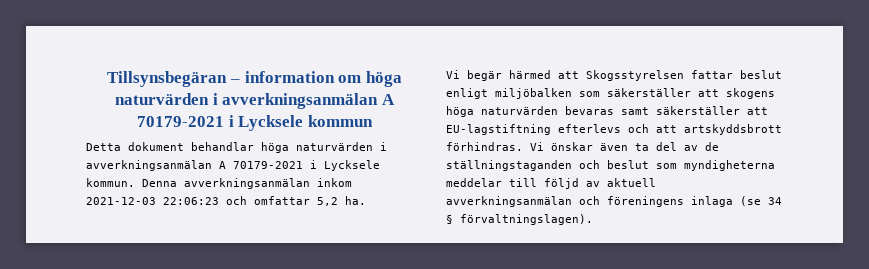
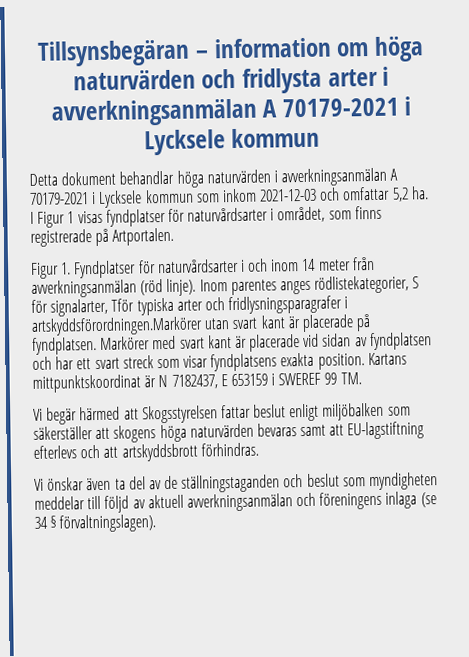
- Tillsynsbegäran – information om höga naturvärden i avverkningsanmälan A 70179-2021 i Lycksele kommun
+ Tillsynsbegäran – information om höga naturvärden och fridlysta arter i avverkningsanmälan A 70179-2021 i Lycksele kommun
- Detta dokument behandlar höga naturvärden i avverkningsanmälan A 70179-2021 i Lycksele kommun. Denna avverkningsanmälan inkom 2021-12-03 22:06:23 och omfattar 5,2 ha.
+ Detta dokument behandlar höga naturvärden i avverkningsanmälan A 70179-2021 i Lycksele kommun som inkom 2021-12-03 och omfattar 5,2 ha. I Figur 1 visas fyndplatser för naturvårdsarter i området, som finns registrerade på Artportalen.
+ Figur 1. Fyndplatser för naturvårdsarter i och inom 14 meter från avverkningsanmälan (röd linje). Inom parentes anges rödlistekategorier, S för signalarter, Tför typiska arter och fridlysningsparagrafer i artskyddsförordningen.Markörer utan svart kant är placerade på fyndplatsen. Markörer med svart kant är placerade vid sidan av fyndplatsen och har ett svart streck som visar fyndplatsens exakta position. Kartans mittpunktskoordinat är N 7182437, E 653159 i SWEREF 99 TM.
- Vi begär härmed att Skogsstyrelsen fattar beslut enligt miljöbalken som säkerställer att skogens höga naturvärden bevaras samt säkerställer att EU-lagstiftning efterlevs och att artskyddsbrott förhindras. Vi önskar även ta del av de ställningstaganden och beslut som myndigheterna meddelar till följd av aktuell avverkningsanmälan och föreningens inlaga (se 34 § förvaltningslagen).
+ Vi begär härmed att Skogsstyrelsen fattar beslut enligt miljöbalken som säkerställer att skogens höga naturvärden bevaras samt att EU-lagstiftning efterlevs och att artskyddsbrott förhindras.
+ Vi önskar även ta del av de ställningstaganden och beslut som myndigheten meddelar till följd av aktuell avverkningsanmälan och föreningens inlaga (se 34 § förvaltningslagen).

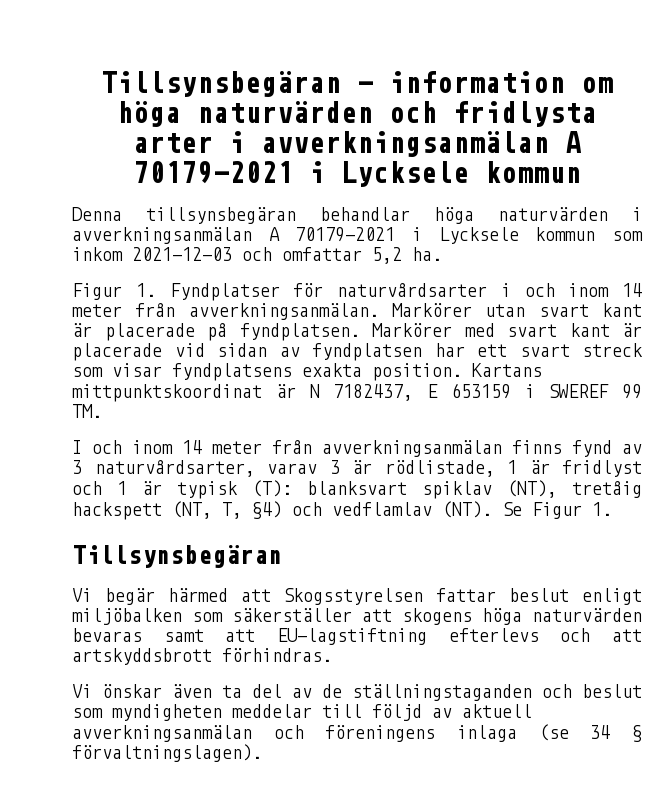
- Detta dokument behandlar höga naturvärden i avverkningsanmälan A 70179-2021 i Lycksele kommun som inkom 2021-12-03 och omfattar 5,2 ha. I Figur 1 visas fyndplatser för naturvårdsarter i området, som finns registrerade på Artportalen.
+ Denna tillsynsbegäran behandlar höga naturvärden i avverkningsanmälan A 70179-2021 i Lycksele kommun som inkom 2021-12-03 och omfattar 5,2 ha.
- Figur 1. Fyndplatser för naturvårdsarter i och inom 14 meter från avverkningsanmälan (röd linje). Inom parentes anges rödlistekategorier, S för signalarter, Tför typiska arter och fridlysningsparagrafer i artskyddsförordningen.Markörer utan svart kant är placerade på fyndplatsen.
+ Figur 1. Fyndplatser för naturvårdsarter i och inom 14 meter från avverkningsanmälan. Markörer utan svart kant är placerade på fyndplatsen.
- Markörer med svart kant är placerade vid sidan av fyndplatsen och har ett svart streck som visar fyndplatsens exakta position.
+ Markörer med svart kant är placerade vid sidan av fyndplatsen har ett svart streck som visar fyndplatsens exakta position.
+ I och inom 14 meter från avverkningsanmälan finns fynd av 3 naturvårdsarter, varav 3 är rödlistade, 1 är fridlyst och 1 är typisk (T): blanksvart spiklav (NT), tretåig hackspett (NT, T, §4) och vedflamlav (NT). Se Figur 1.
+ Tillsynsbegäran

